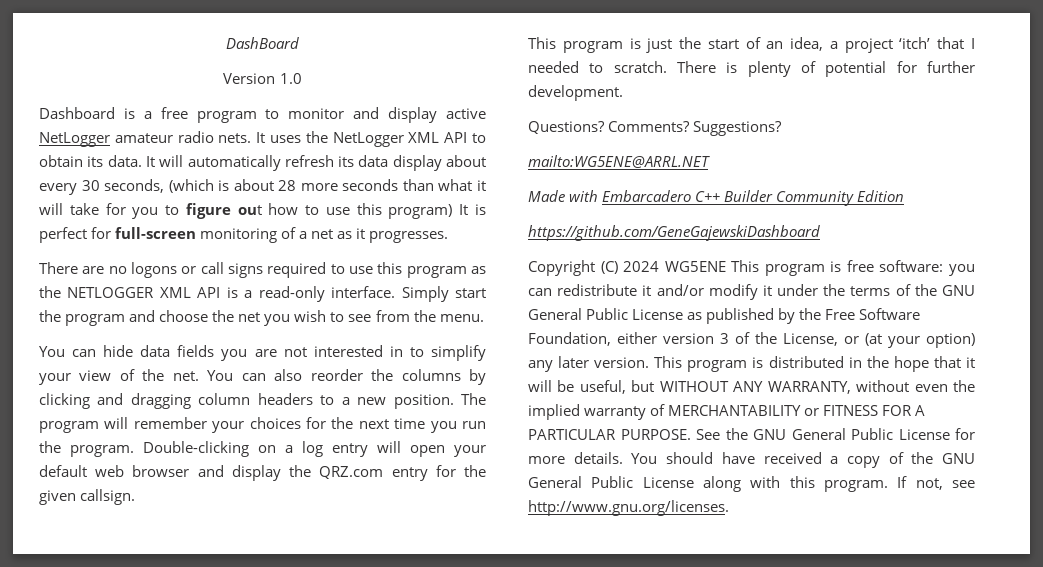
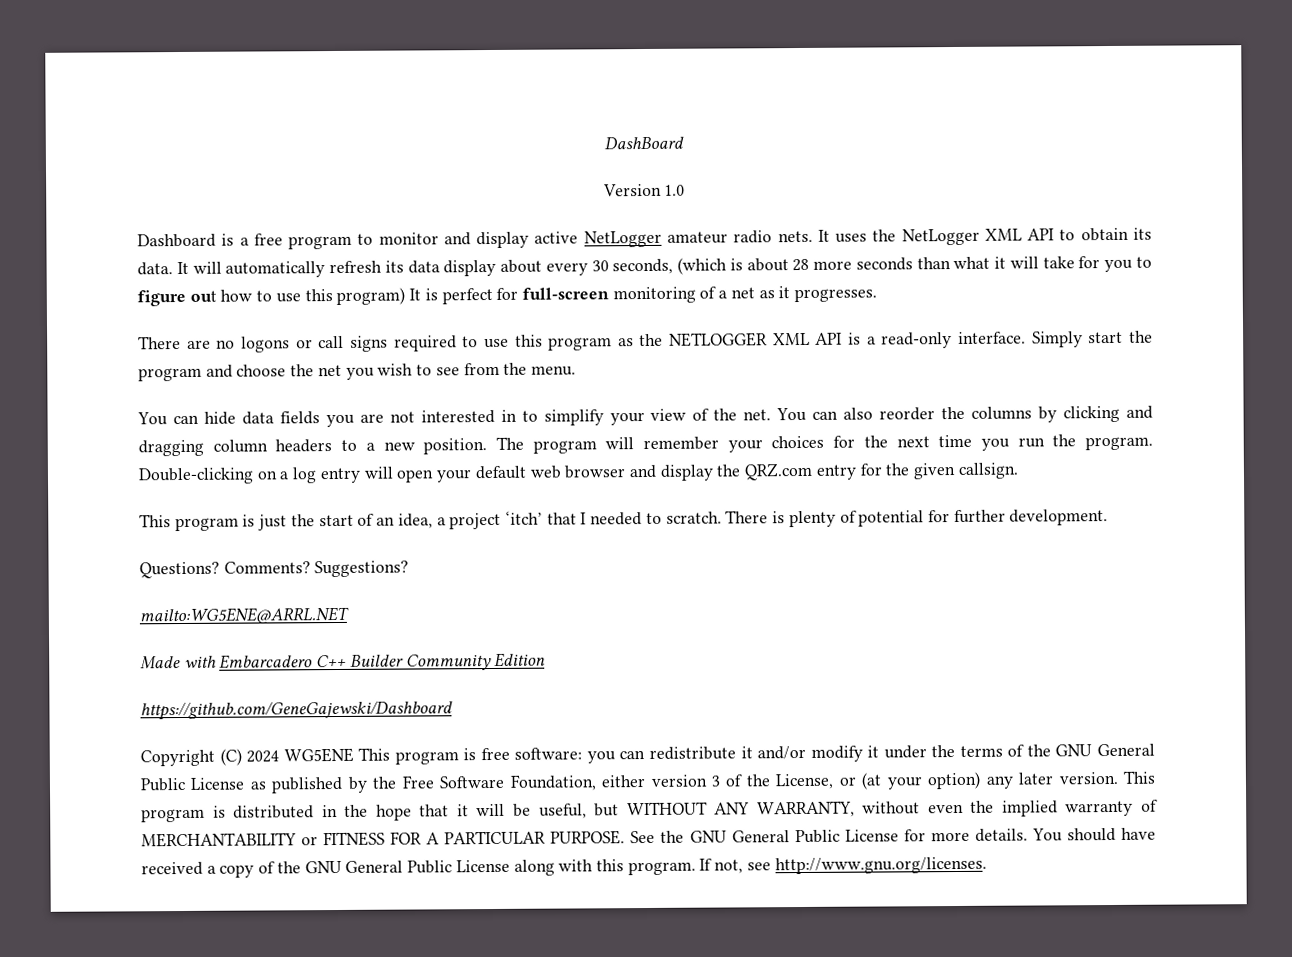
- https://github.com/GeneGajewskiDashboard
+ https://github.com/GeneGajewski/Dashboard

